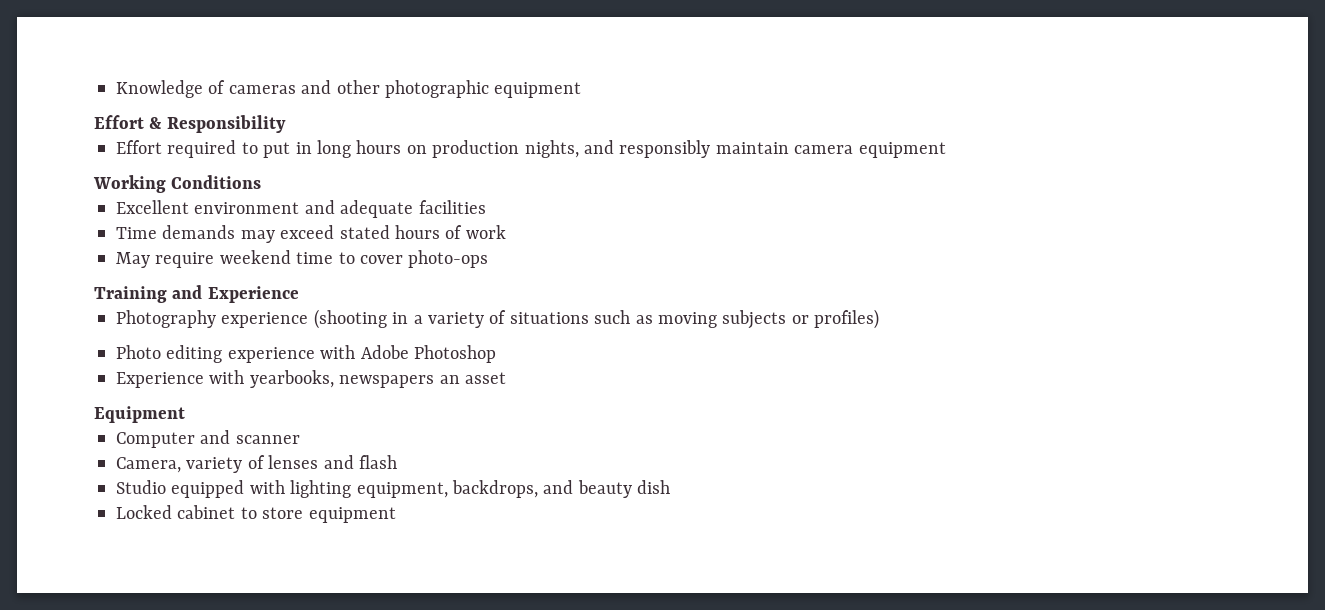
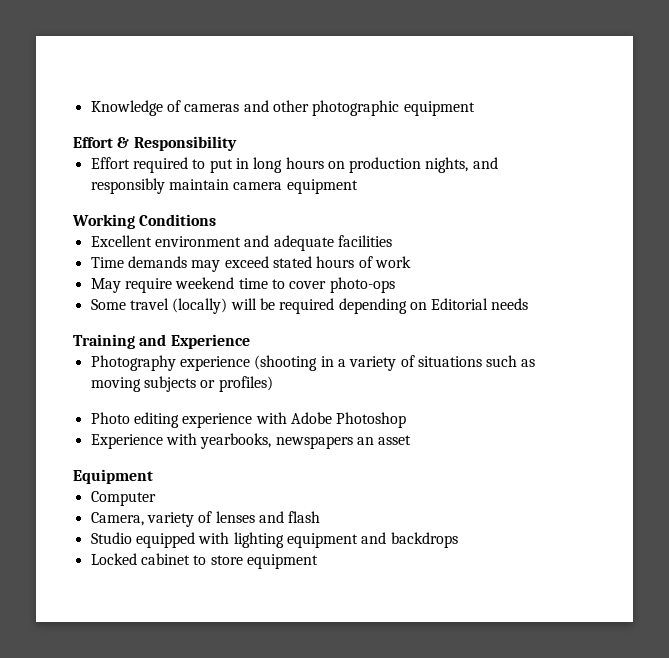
+ Some travel (locally) will be required depending on Editorial needs
- Computer and scanner
+ Computer
- Studio equipped with lighting equipment, backdrops, and beauty dish
+ Studio equipped with lighting equipment and backdrops

